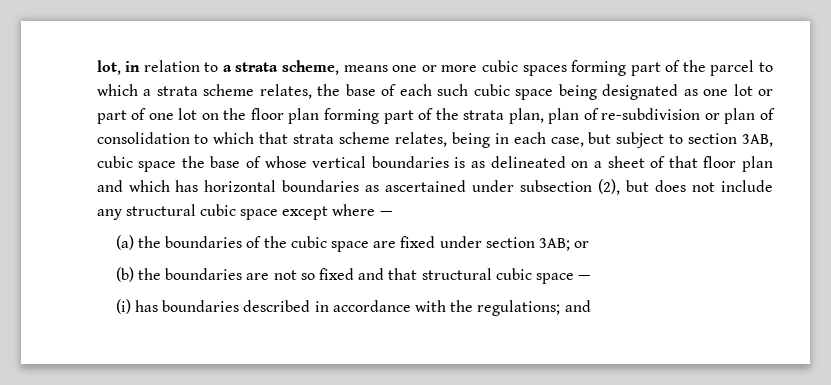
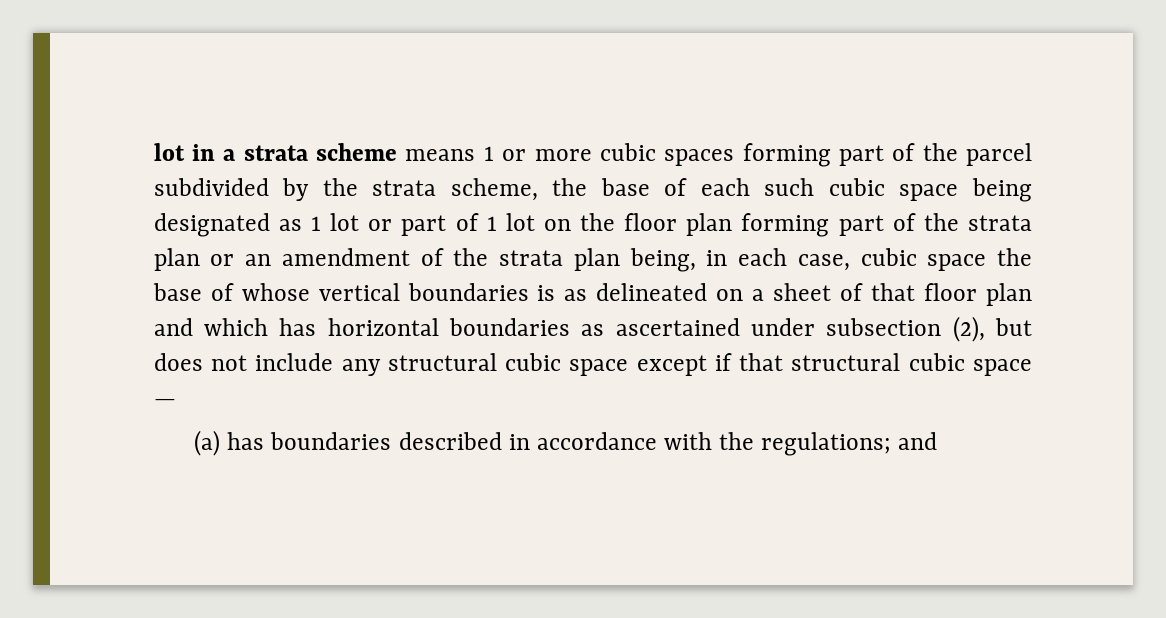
- lot, in relation to a strata scheme, means one or more cubic spaces forming part of the parcel to which a strata scheme relates, the base of each such cubic space being designated as one lot or part of one lot on the floor plan forming part of the strata plan, plan of re-subdivision or plan of consolidation to which that strata scheme relates, being in each case, but subject to section 3AB, cubic space the base of whose vertical boundaries is as delineated on a sheet of that floor plan and which has horizontal boundaries as ascertained under subsection (2), but does not include any structural cubic space except where —
- (a) the boundaries of the cubic space are fixed under section 3AB; or
- (b) the boundaries are not so fixed and that structural cubic space —
+ lot in a strata scheme means 1 or more cubic spaces forming part of the parcel subdivided by the strata scheme, the base of each such cubic space being designated as 1 lot or part of 1 lot on the floor plan forming part of the strata plan or an amendment of the strata plan being, in each case, cubic space the base of whose vertical boundaries is as delineated on a sheet of that floor plan and which has horizontal boundaries as ascertained under subsection (2), but does not include any structural cubic space except if that structural cubic space —
- (i) has boundaries described in accordance with the regulations; and
+ (a) has boundaries described in accordance with the regulations; and

